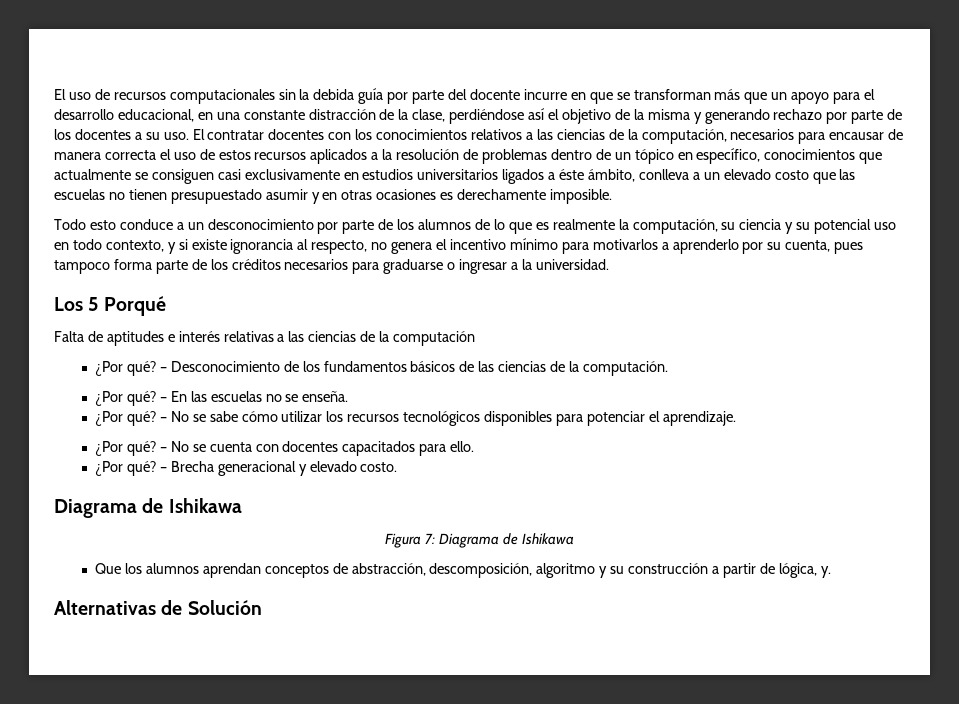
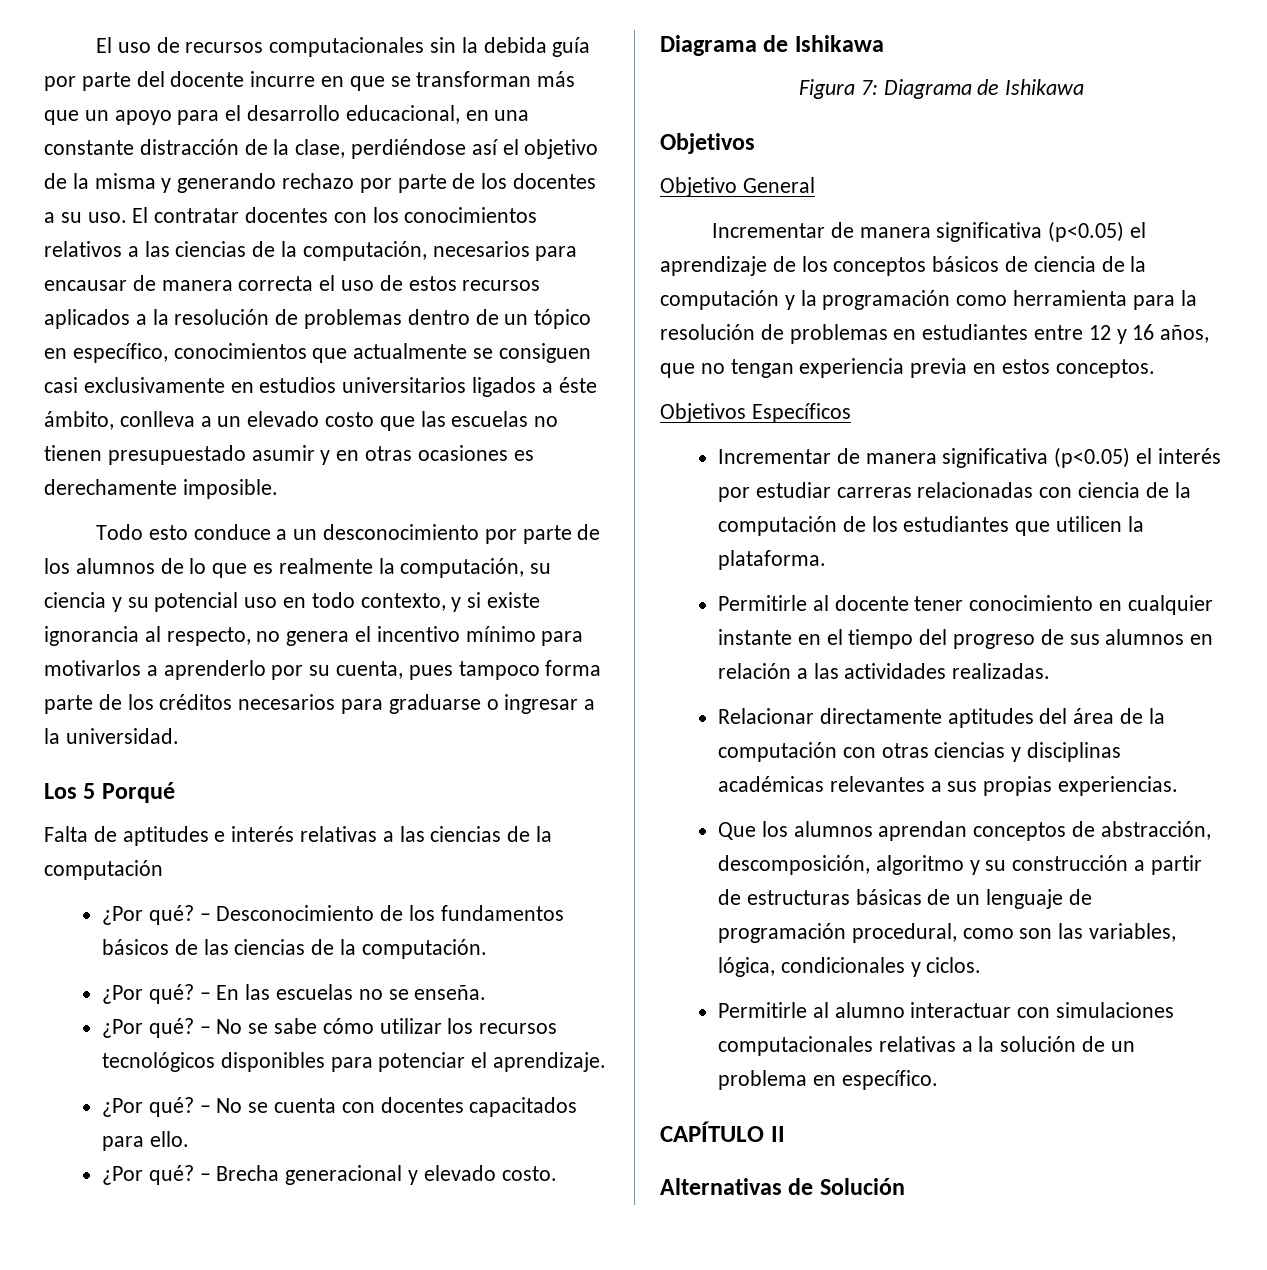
  Figura 7: Diagrama de Ishikawa
+ Objetivos
+ Objetivo General
+ Incrementar de manera significativa (p<0.05) el aprendizaje de los conceptos básicos de ciencia de la computación y la programación como herramienta para la resolución de problemas en estudiantes entre 12 y 16 años, que no tengan experiencia previa en estos conceptos.
+ Objetivos Específicos
+ Incrementar de manera significativa (p<0.05) el interés por estudiar carreras relacionadas con ciencia de la computación de los estudiantes que utilicen la plataforma.
+ Permitirle al docente tener conocimiento en cualquier instante en el tiempo del progreso de sus alumnos en relación a las actividades realizadas.
+ Relacionar directamente aptitudes del área de la computación con otras ciencias y disciplinas académicas relevantes a sus propias experiencias.
- Que los alumnos aprendan conceptos de abstracción, descomposición, algoritmo y su construcción a partir de lógica, y.
+ Que los alumnos aprendan conceptos de abstracción, descomposición, algoritmo y su construcción a partir de estructuras básicas de un lenguaje de programación procedural, como son las variables, lógica, condicionales y ciclos.
+ Permitirle al alumno interactuar con simulaciones computacionales relativas a la solución de un problema en específico.
+ CAPÍTULO II

